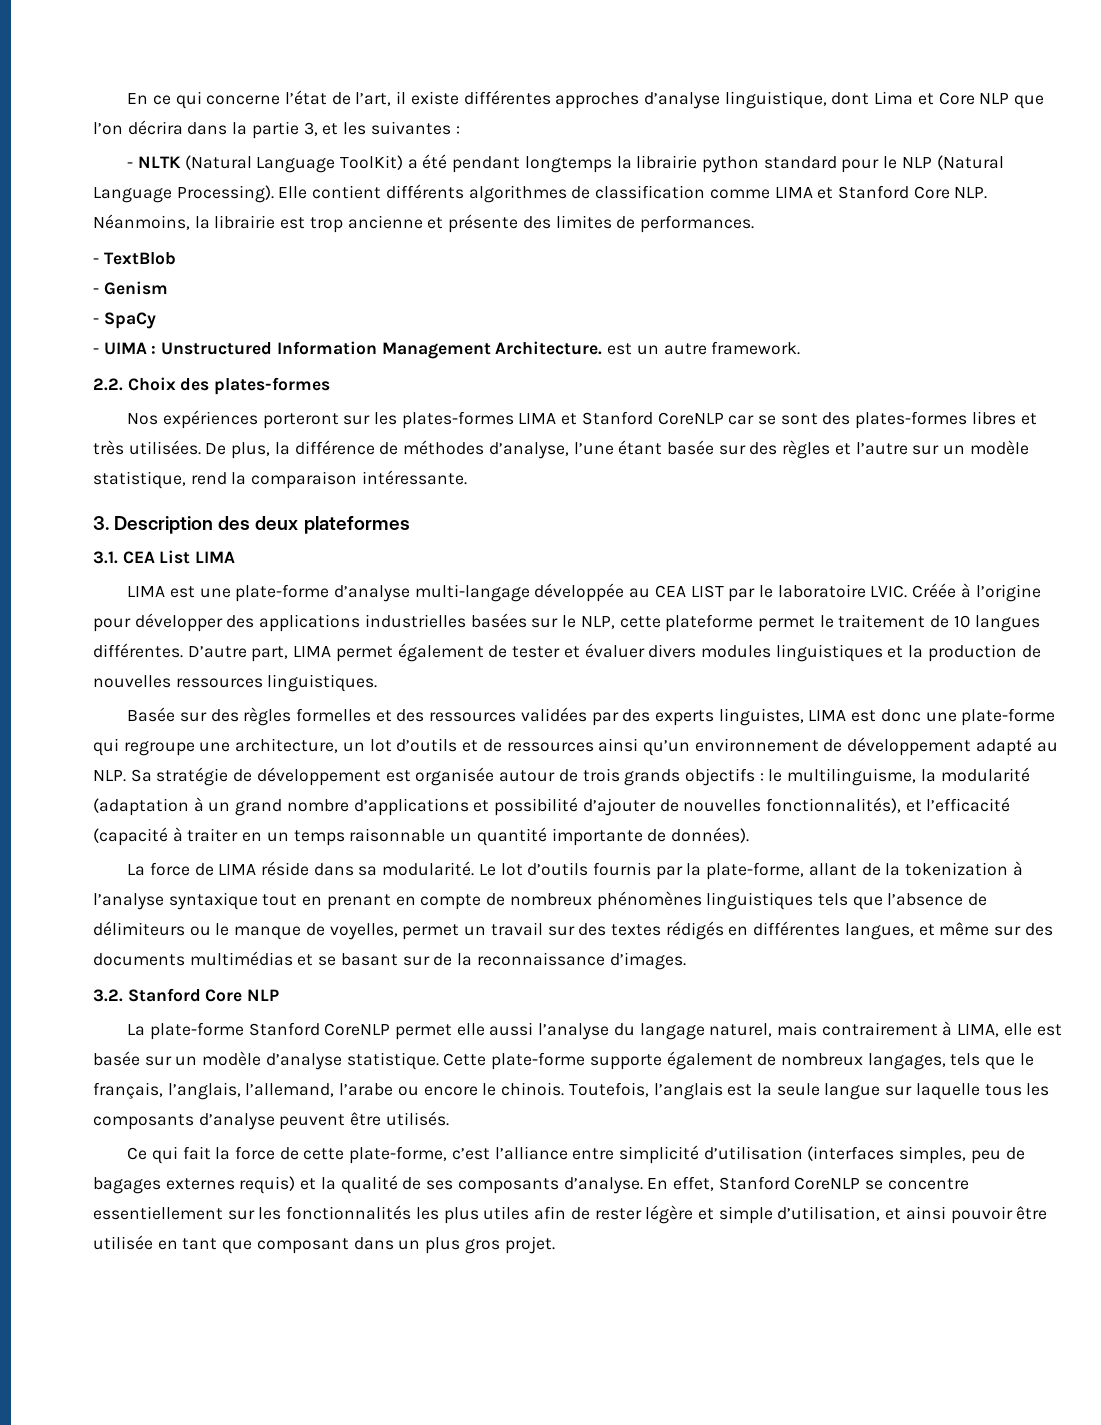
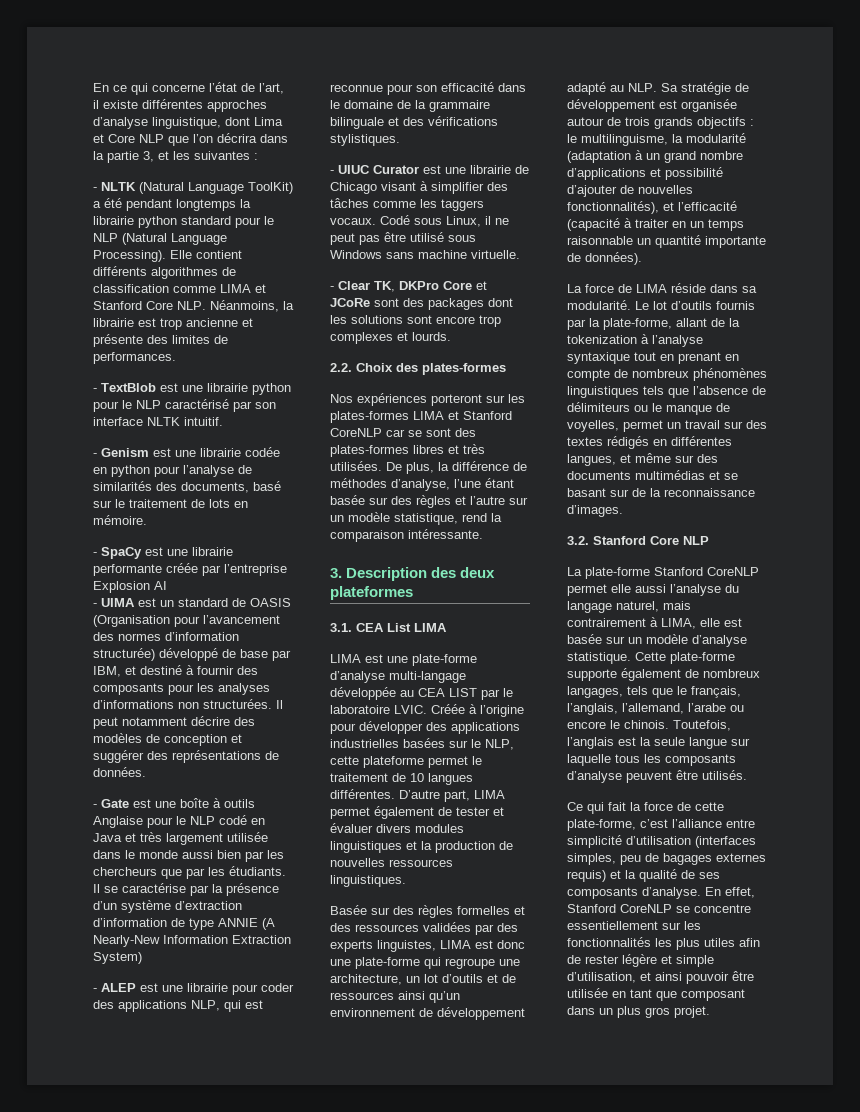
- - TextBlob
- - Genism
- - SpaCy
- - UIMA : Unstructured Information Management Architecture. est un autre framework.
+ - TextBlob est une librairie python pour le NLP caractérisé par son interface NLTK intuitif.
+ - Genism est une librairie codée en python pour l’analyse de similarités des documents, basé sur le traitement de lots en mémoire.
+ - SpaCy est une librairie performante créée par l’entreprise Explosion AI
+ - UIMA est un standard de OASIS (Organisation pour l’avancement des normes d’information structurée) développé de base par IBM, et destiné à fournir des composants pour les analyses d’informations non structurées. Il peut notamment décrire des modèles de conception et suggérer des représentations de données.
+ - Gate est une boîte à outils Anglaise pour le NLP codé en Java et très largement utilisée dans le monde aussi bien par les chercheurs que par les étudiants. Il se caractérise par la présence d’un système d’extraction d’information de type ANNIE (A Nearly-New Information Extraction System)
+ - ALEP est une librairie pour coder des applications NLP, qui est reconnue pour son efficacité dans le domaine de la grammaire bilinguale et des vérifications stylistiques.
+ - UIUC Curator est une librairie de Chicago visant à simplifier des tâches comme les taggers vocaux. Codé sous Linux, il ne peut pas être utilisé sous Windows sans machine virtuelle.
+ - Clear TK, DKPro Core et JCoRe sont des packages dont les solutions sont encore trop complexes et lourds.

